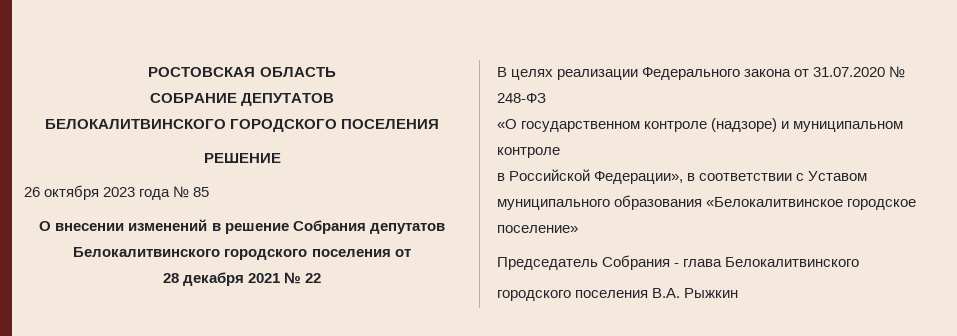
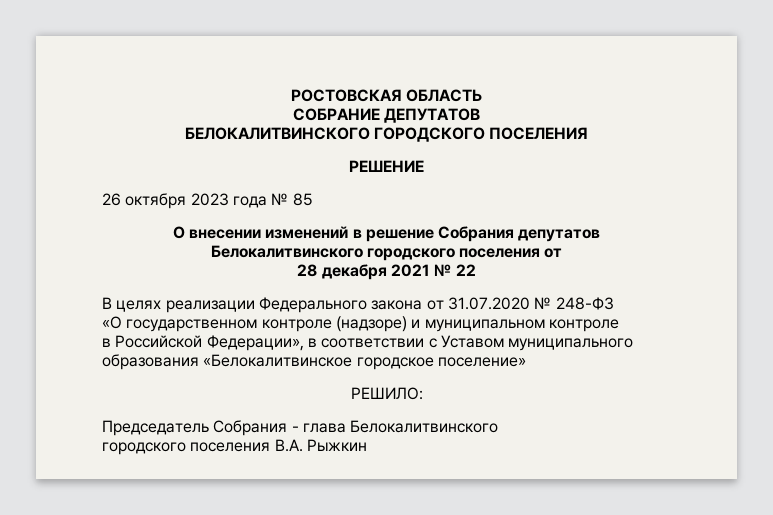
+ РЕШИЛО:

